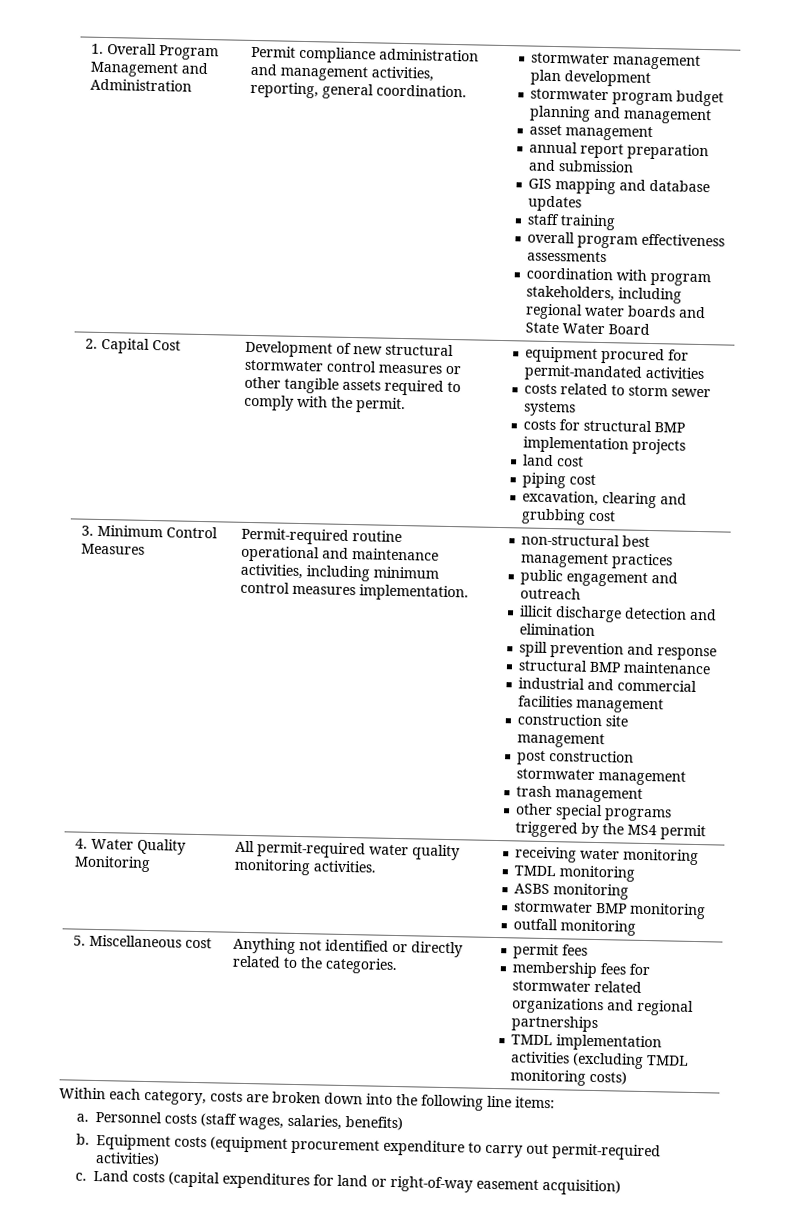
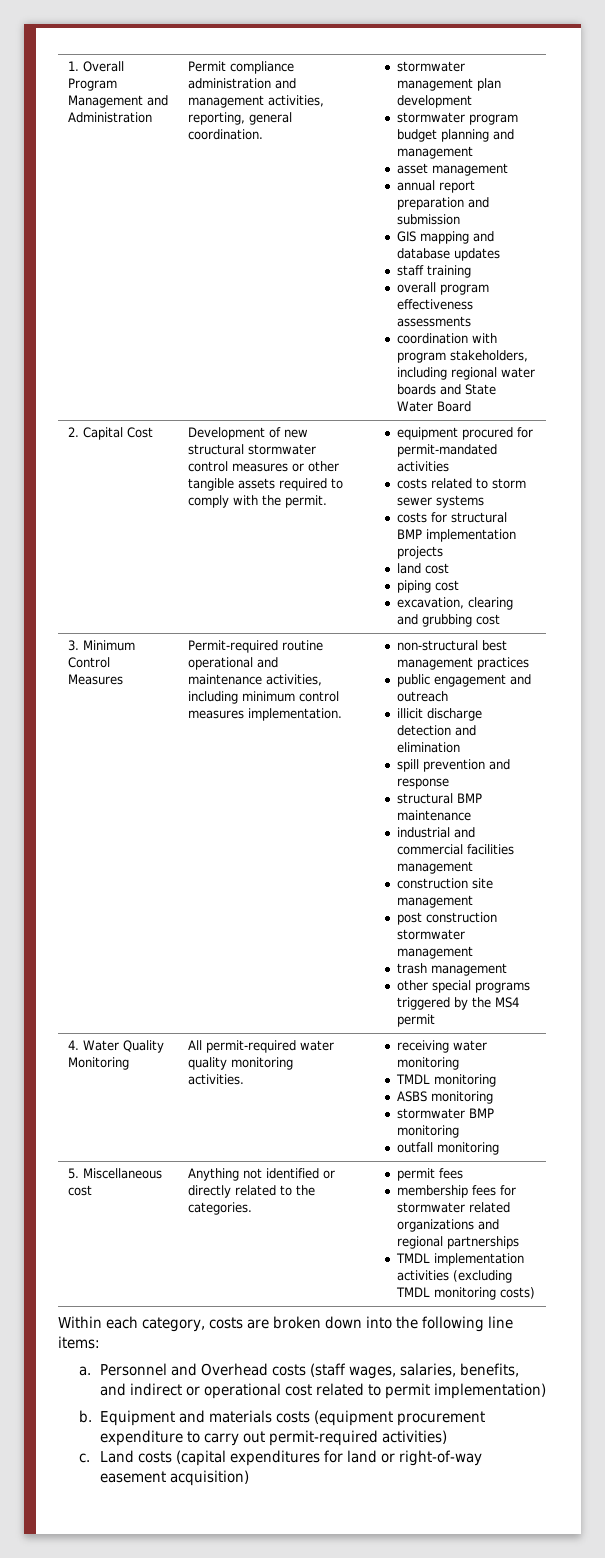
- Personnel costs (staff wages, salaries, benefits)
+ Personnel and Overhead costs (staff wages, salaries, benefits, and indirect or operational cost related to permit implementation)
- Equipment costs (equipment procurement expenditure to carry out permit-required activities)
+ Equipment and materials costs (equipment procurement expenditure to carry out permit-required activities)

